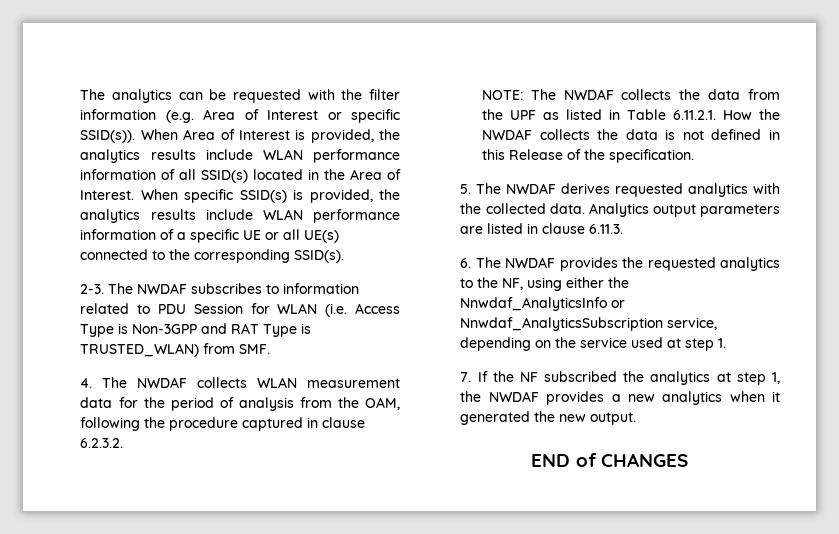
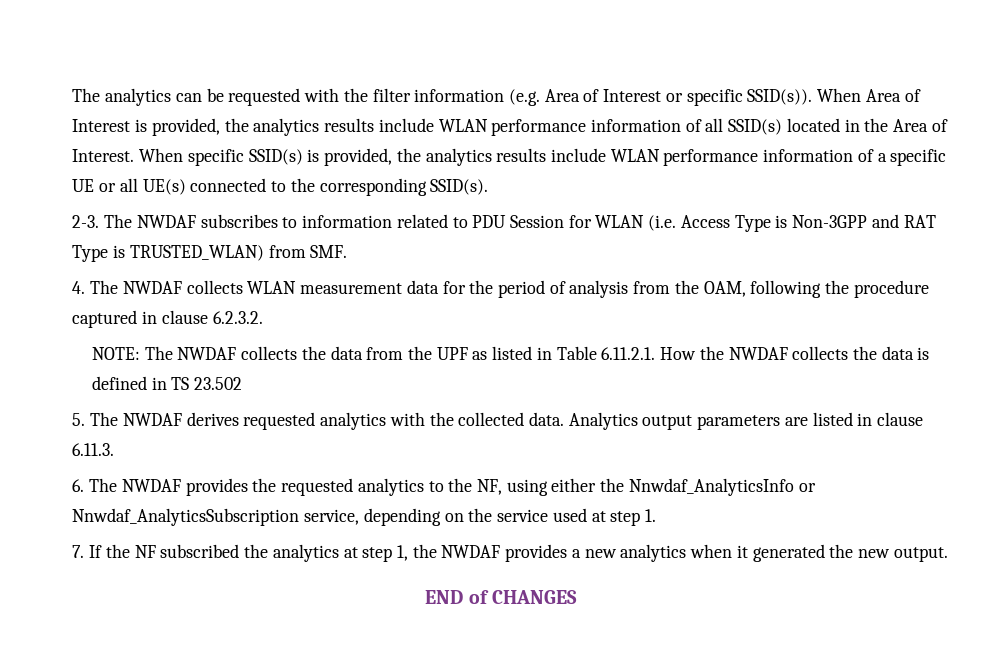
- NOTE: The NWDAF collects the data from the UPF as listed in Table 6.11.2.1. How the NWDAF collects the data is not defined in this Release of the specification.
+ NOTE: The NWDAF collects the data from the UPF as listed in Table 6.11.2.1. How the NWDAF collects the data is defined in TS 23.502

